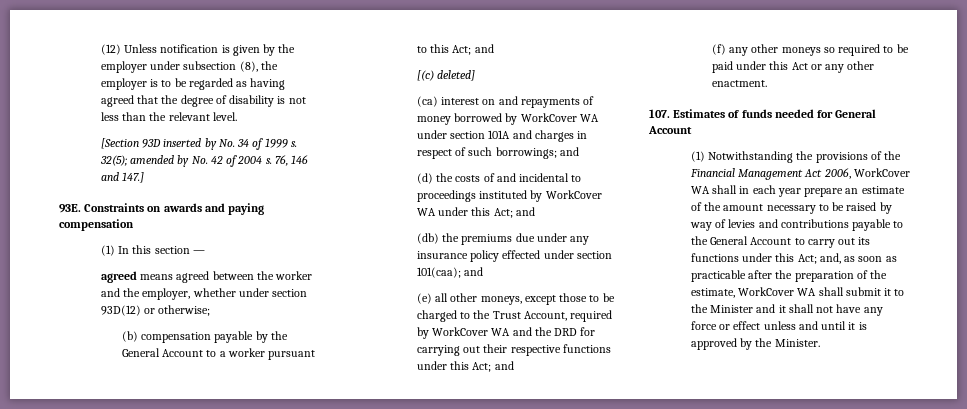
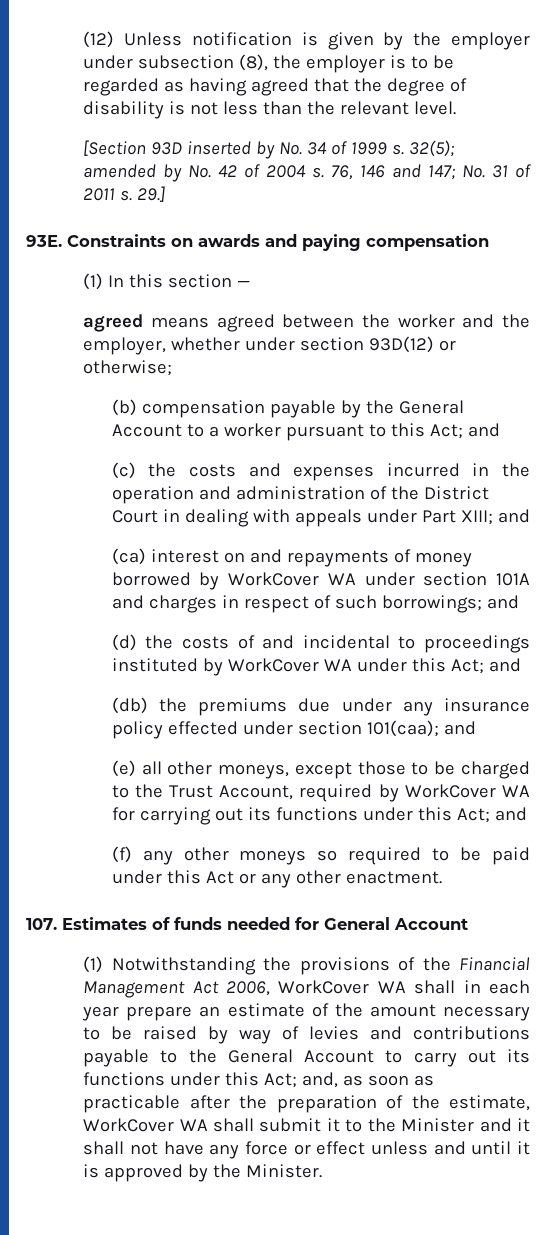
- 76, 146 and 147.]
+ 76, 146 and 147; No. 31 of 2011 s. 29.]
- [(c) deleted]
+ (c) the costs and expenses incurred in the operation and administration of the District Court in dealing with appeals under Part XIII; and
- (e) all other moneys, except those to be charged to the Trust Account, required by WorkCover WA and the DRD for carrying out their respective functions under this Act; and
+ (e) all other moneys, except those to be charged to the Trust Account, required by WorkCover WA for carrying out its functions under this Act; and

